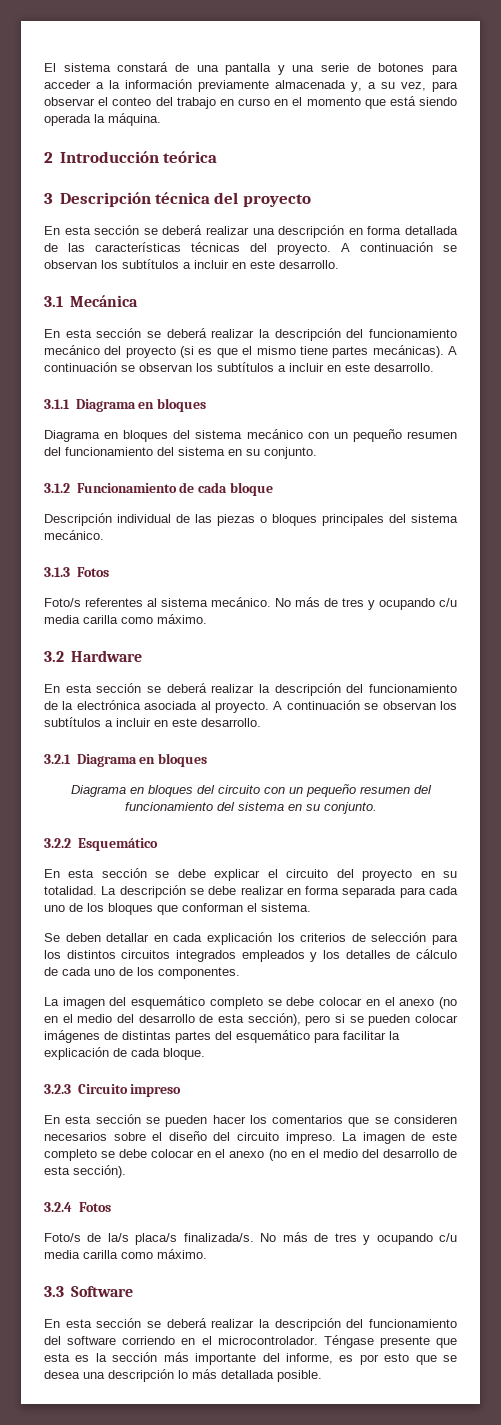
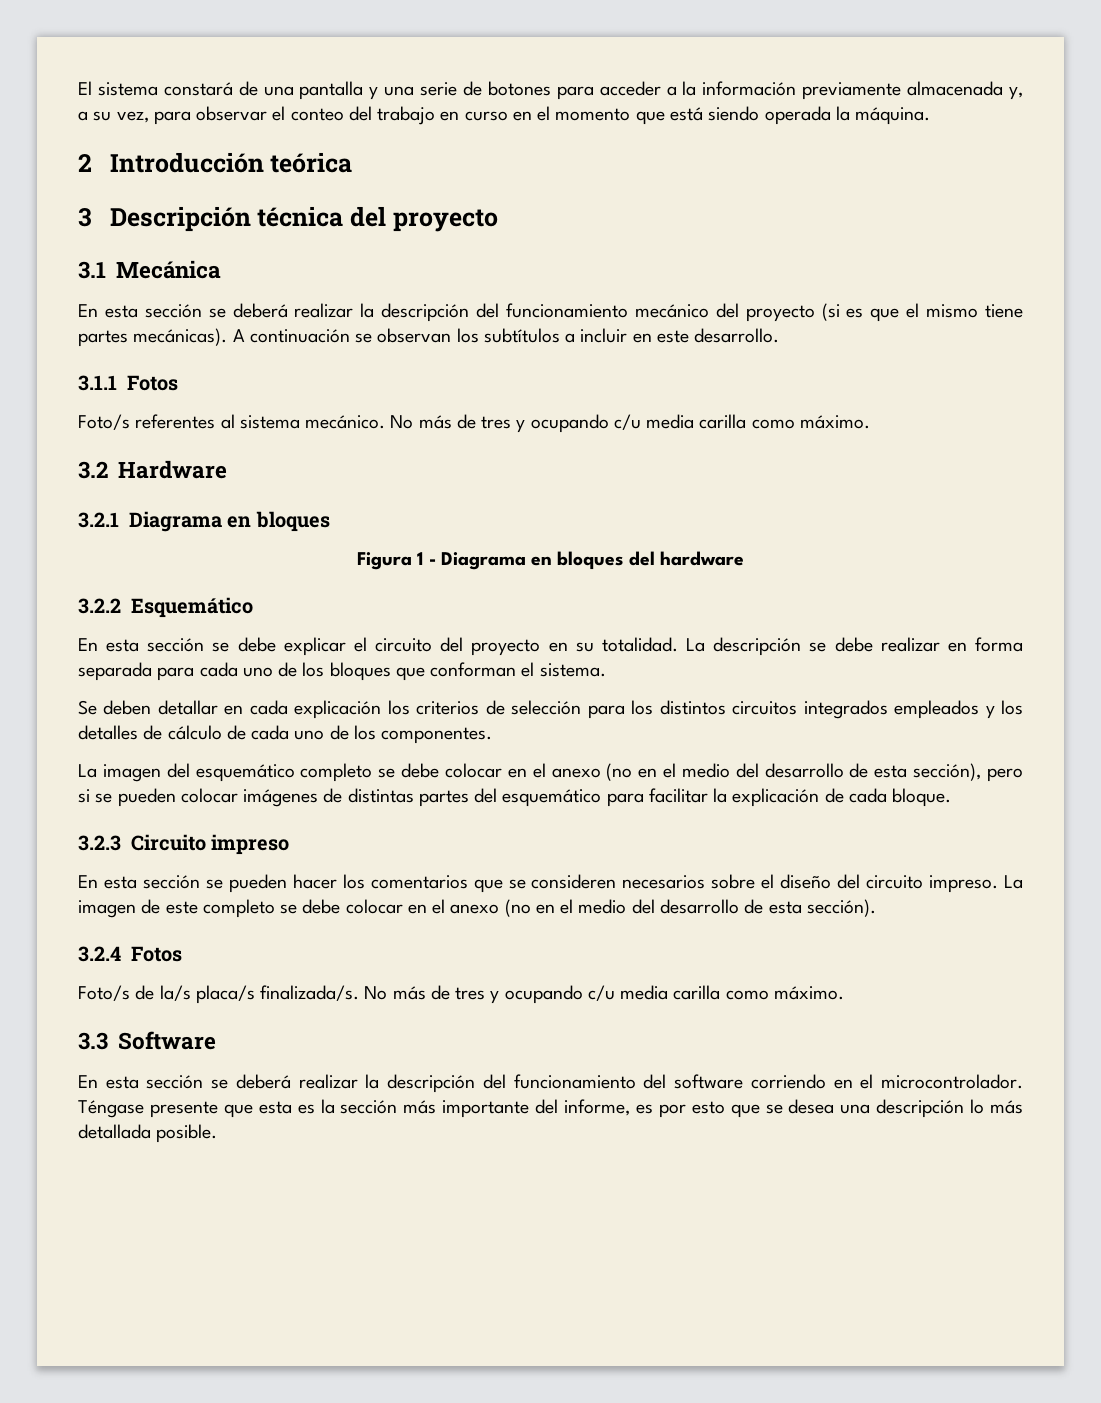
- En esta sección se deberá realizar una descripción en forma detallada de las características técnicas del proyecto. A continuación se observan los subtítulos a incluir en este desarrollo.
- 3.1.1 Diagrama en bloques
- Diagrama en bloques del sistema mecánico con un pequeño resumen del funcionamiento del sistema en su conjunto.
- 3.1.2 Funcionamiento de cada bloque
- Descripción individual de las piezas o bloques principales del sistema mecánico.
- 3.1.3 Fotos
+ 3.1.1 Fotos
- En esta sección se deberá realizar la descripción del funcionamiento de la electrónica asociada al proyecto. A continuación se observan los subtítulos a incluir en este desarrollo.
- Diagrama en bloques del circuito con un pequeño resumen del funcionamiento del sistema en su conjunto.
+ Figura 1 - Diagrama en bloques del hardware

